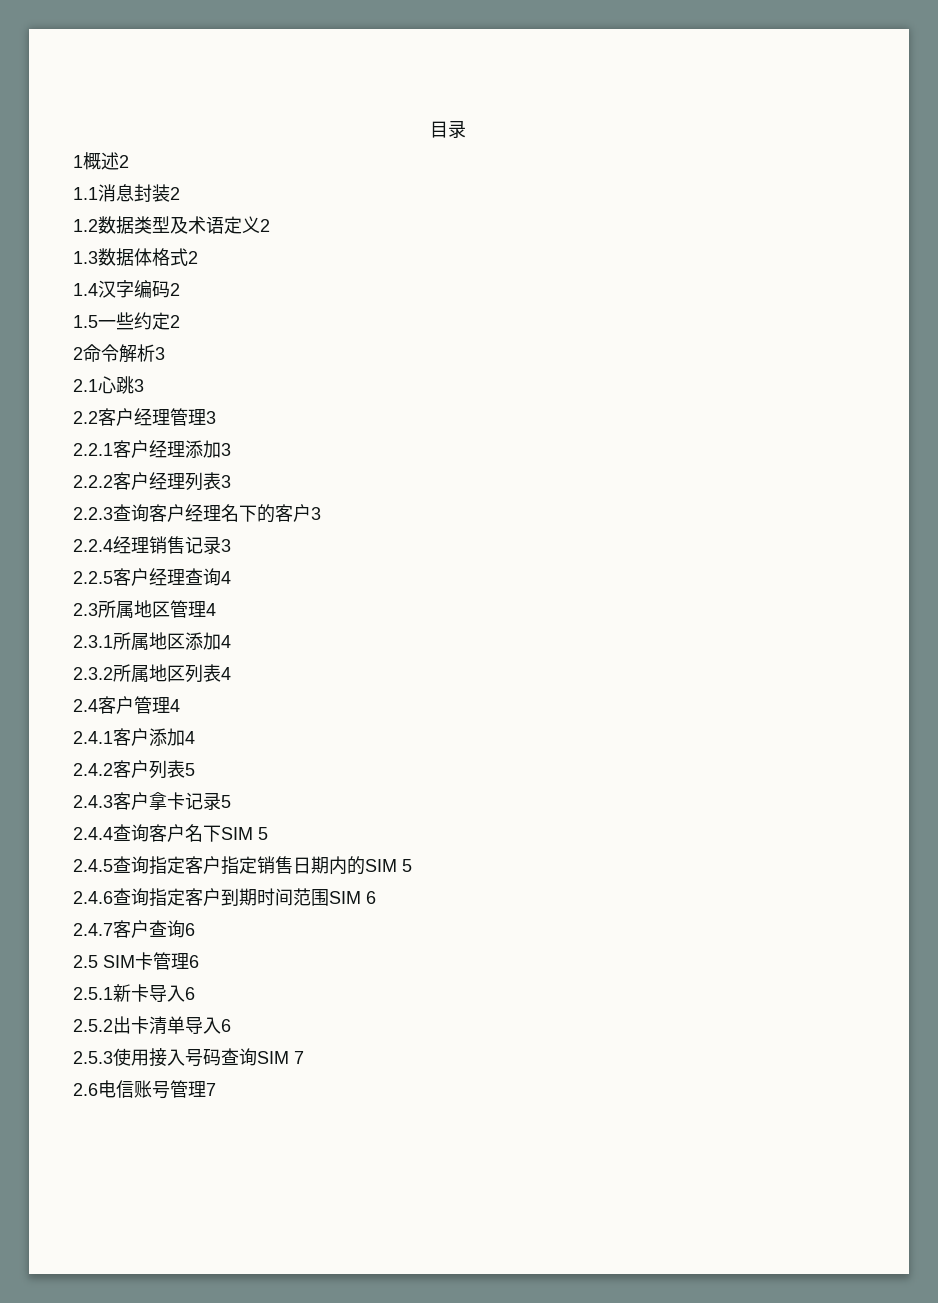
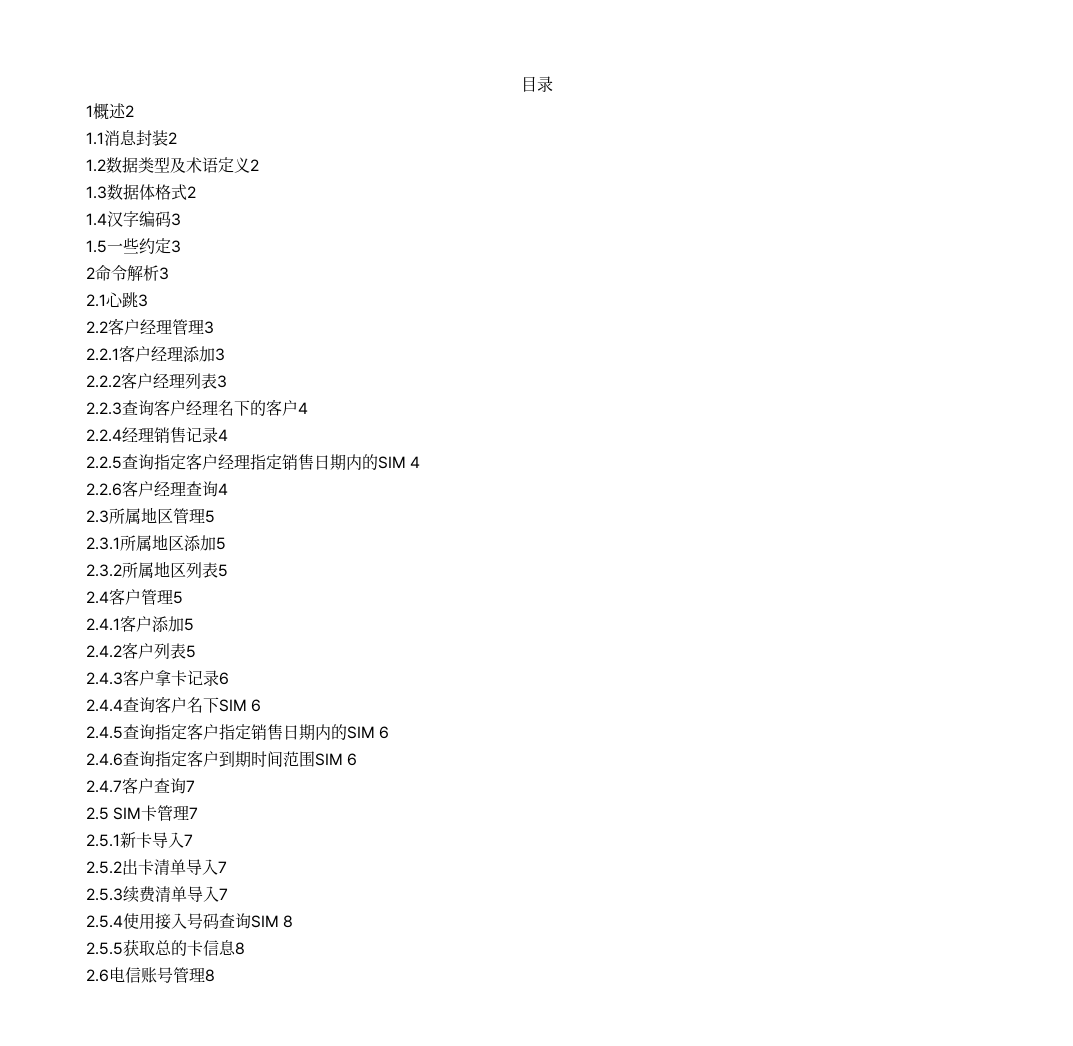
- 1.4汉字编码2
+ 1.4汉字编码3
- 1.5一些约定2
+ 1.5一些约定3
- 2.2.3查询客户经理名下的客户3
+ 2.2.3查询客户经理名下的客户4
- 2.2.4经理销售记录3
+ 2.2.4经理销售记录4
- 2.2.5客户经理查询4
+ 2.2.5查询指定客户经理指定销售日期内的SIM 4
+ 2.2.6客户经理查询4
- 2.3所属地区管理4
+ 2.3所属地区管理5
- 2.3.1所属地区添加4
+ 2.3.1所属地区添加5
- 2.3.2所属地区列表4
+ 2.3.2所属地区列表5
- 2.4客户管理4
+ 2.4客户管理5
- 2.4.1客户添加4
+ 2.4.1客户添加5
- 2.4.3客户拿卡记录5
+ 2.4.3客户拿卡记录6
- 2.4.4查询客户名下SIM 5
+ 2.4.4查询客户名下SIM 6
- 2.4.5查询指定客户指定销售日期内的SIM 5
+ 2.4.5查询指定客户指定销售日期内的SIM 6
- 2.4.7客户查询6
+ 2.4.7客户查询7
- 2.5 SIM卡管理6
+ 2.5 SIM卡管理7
- 2.5.1新卡导入6
+ 2.5.1新卡导入7
- 2.5.2出卡清单导入6
+ 2.5.2出卡清单导入7
- 2.5.3使用接入号码查询SIM 7
+ 2.5.3续费清单导入7
+ 2.5.4使用接入号码查询SIM 8
+ 2.5.5获取总的卡信息8
- 2.6电信账号管理7
+ 2.6电信账号管理8

